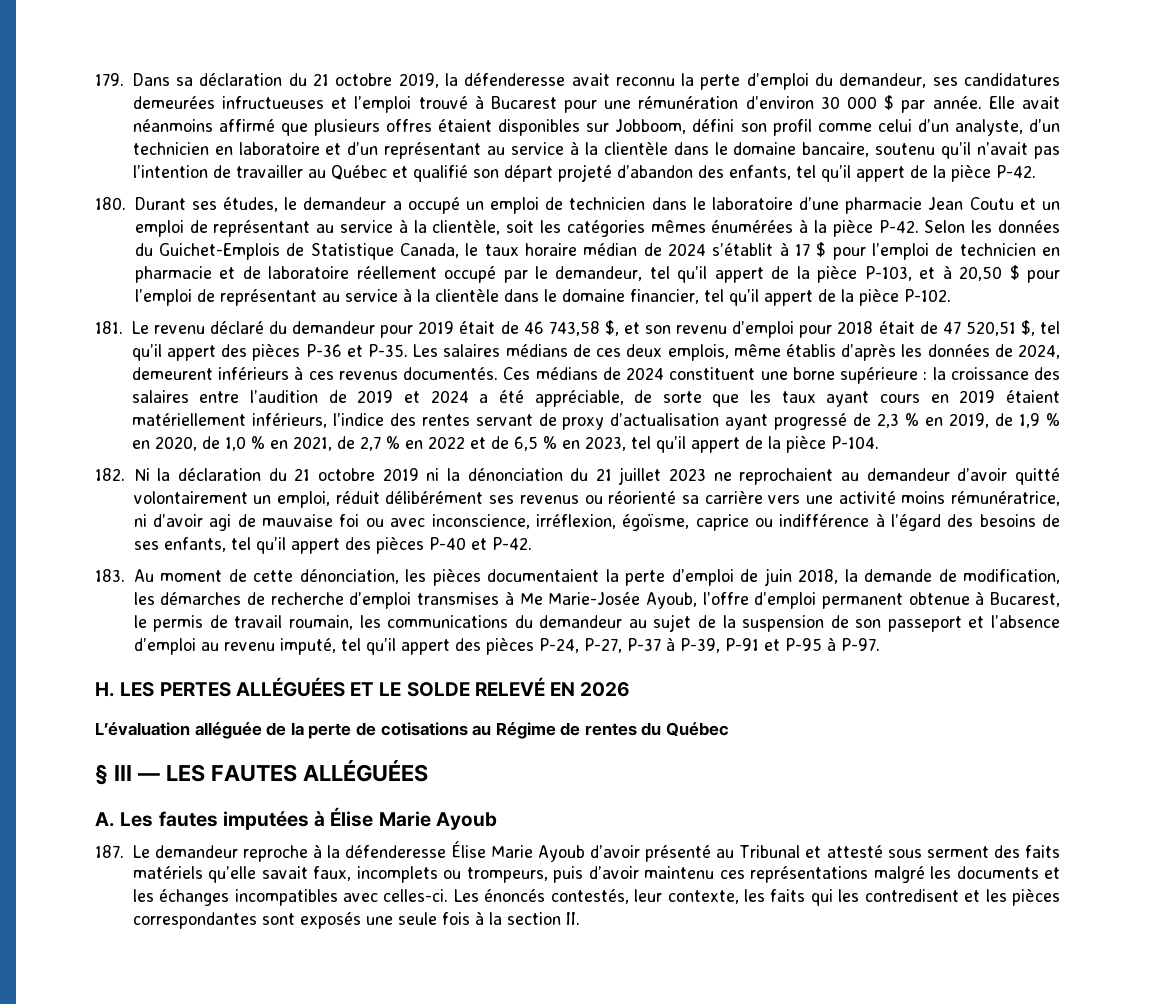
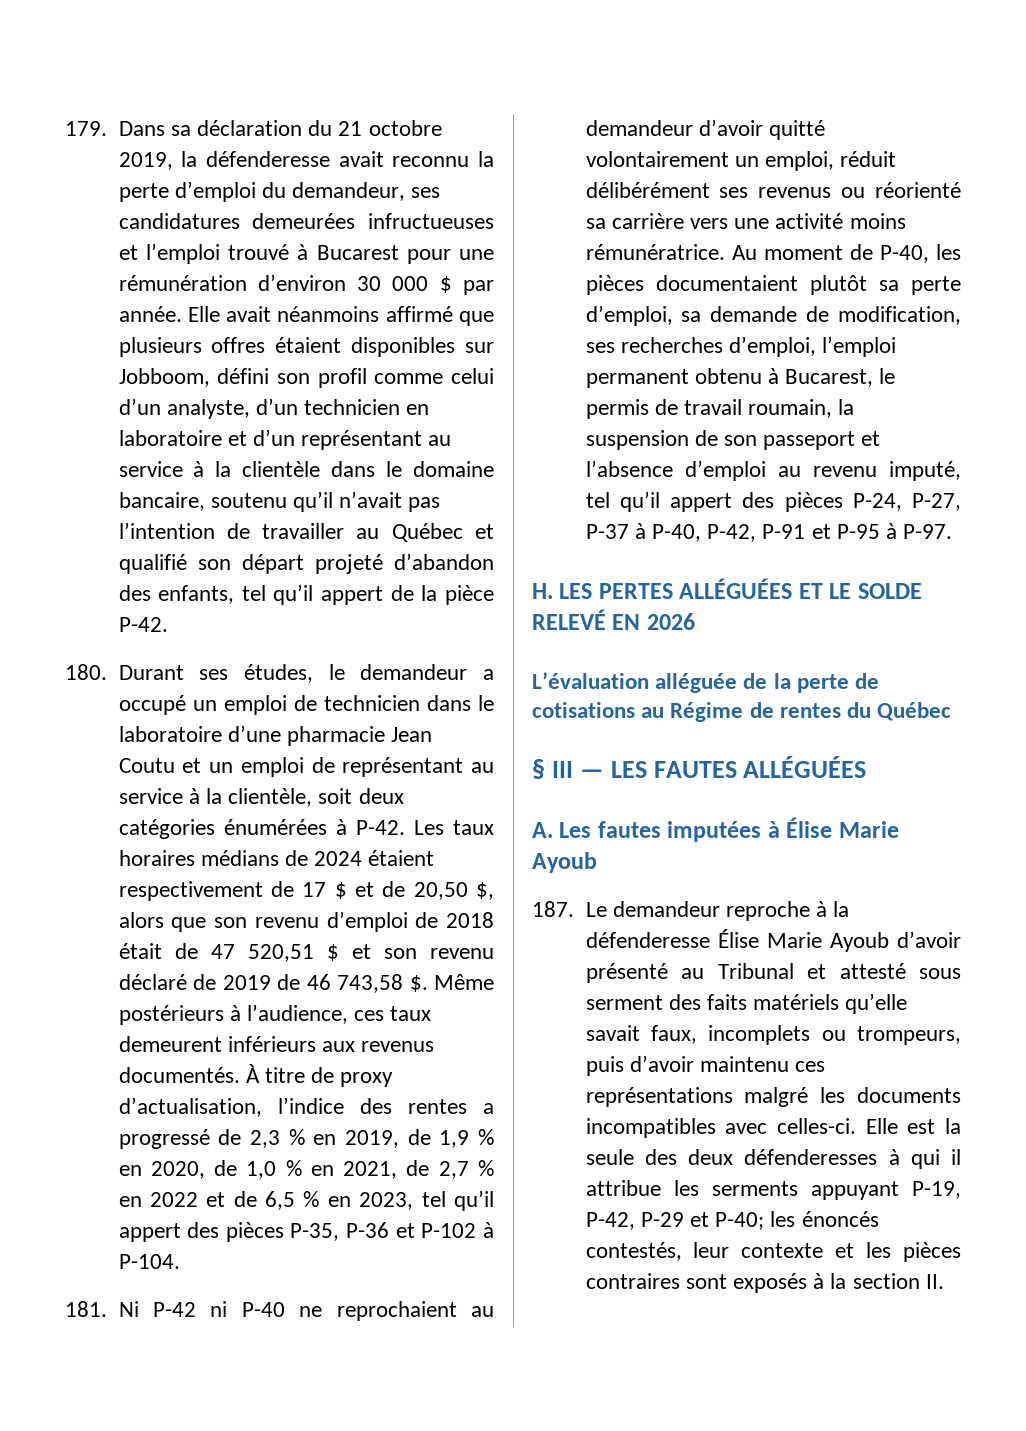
- 180. Durant ses études, le demandeur a occupé un emploi de technicien dans le laboratoire d’une pharmacie Jean Coutu et un emploi de représentant au service à la clientèle, soit les catégories mêmes énumérées à la pièce P-42. Selon les données du Guichet-Emplois de Statistique Canada, le taux horaire médian de 2024 s’établit à 17 $ pour l’emploi de technicien en pharmacie et de laboratoire réellement occupé par le demandeur, tel qu’il appert de la pièce P-103, et à 20,50 $ pour l’emploi de représentant au service à la clientèle dans le domaine financier, tel qu’il appert de la pièce P-102.
- 181. Le revenu déclaré du demandeur pour 2019 était de 46 743,58 $, et son revenu d’emploi pour 2018 était de 47 520,51 $, tel qu’il appert des pièces P-36 et P-35. Les salaires médians de ces deux emplois, même établis d’après les données de 2024, demeurent inférieurs à ces revenus documentés. Ces médians de 2024 constituent une borne supérieure : la croissance des salaires entre l’audition de 2019 et 2024 a été appréciable, de sorte que les taux ayant cours en 2019 étaient matériellement inférieurs, l’indice des rentes servant de proxy d’actualisation ayant progressé de 2,3 % en 2019, de 1,9 % en 2020, de 1,0 % en 2021, de 2,7 % en 2022 et de 6,5 % en 2023, tel qu’il appert de la pièce P-104.
- 182. Ni la déclaration du 21 octobre 2019 ni la dénonciation du 21 juillet 2023 ne reprochaient au demandeur d’avoir quitté volontairement un emploi, réduit délibérément ses revenus ou réorienté sa carrière vers une activité moins rémunératrice, ni d’avoir agi de mauvaise foi ou avec inconscience, irréflexion, égoïsme, caprice ou indifférence à l’égard des besoins de ses enfants, tel qu’il appert des pièces P-40 et P-42.
- 183. Au moment de cette dénonciation, les pièces documentaient la perte d’emploi de juin 2018, la demande de modification, les démarches de recherche d’emploi transmises à Me Marie-Josée Ayoub, l’offre d’emploi permanent obtenue à Bucarest, le permis de travail roumain, les communications du demandeur au sujet de la suspension de son passeport et l’absence d’emploi au revenu imputé, tel qu’il appert des pièces P-24, P-27, P-37 à P-39, P-91 et P-95 à P-97.
+ 180. Durant ses études, le demandeur a occupé un emploi de technicien dans le laboratoire d’une pharmacie Jean Coutu et un emploi de représentant au service à la clientèle, soit deux catégories énumérées à P-42. Les taux horaires médians de 2024 étaient respectivement de 17 $ et de 20,50 $, alors que son revenu d’emploi de 2018 était de 47 520,51 $ et son revenu déclaré de 2019 de 46 743,58 $. Même postérieurs à l’audience, ces taux demeurent inférieurs aux revenus documentés. À titre de proxy d’actualisation, l’indice des rentes a progressé de 2,3 % en 2019, de 1,9 % en 2020, de 1,0 % en 2021, de 2,7 % en 2022 et de 6,5 % en 2023, tel qu’il appert des pièces P-35, P-36 et P-102 à P-104.
+ 181. Ni P-42 ni P-40 ne reprochaient au demandeur d’avoir quitté volontairement un emploi, réduit délibérément ses revenus ou réorienté sa carrière vers une activité moins rémunératrice. Au moment de P-40, les pièces documentaient plutôt sa perte d’emploi, sa demande de modification, ses recherches d’emploi, l’emploi permanent obtenu à Bucarest, le permis de travail roumain, la suspension de son passeport et l’absence d’emploi au revenu imputé, tel qu’il appert des pièces P-24, P-27, P-37 à P-40, P-42, P-91 et P-95 à P-97.
- 187. Le demandeur reproche à la défenderesse Élise Marie Ayoub d’avoir présenté au Tribunal et attesté sous serment des faits matériels qu’elle savait faux, incomplets ou trompeurs, puis d’avoir maintenu ces représentations malgré les documents et les échanges incompatibles avec celles-ci. Les énoncés contestés, leur contexte, les faits qui les contredisent et les pièces correspondantes sont exposés une seule fois à la section II.
+ 187. Le demandeur reproche à la défenderesse Élise Marie Ayoub d’avoir présenté au Tribunal et attesté sous serment des faits matériels qu’elle savait faux, incomplets ou trompeurs, puis d’avoir maintenu ces représentations malgré les documents incompatibles avec celles-ci. Elle est la seule des deux défenderesses à qui il attribue les serments appuyant P-19, P-42, P-29 et P-40; les énoncés contestés, leur contexte et les pièces contraires sont exposés à la section II.

